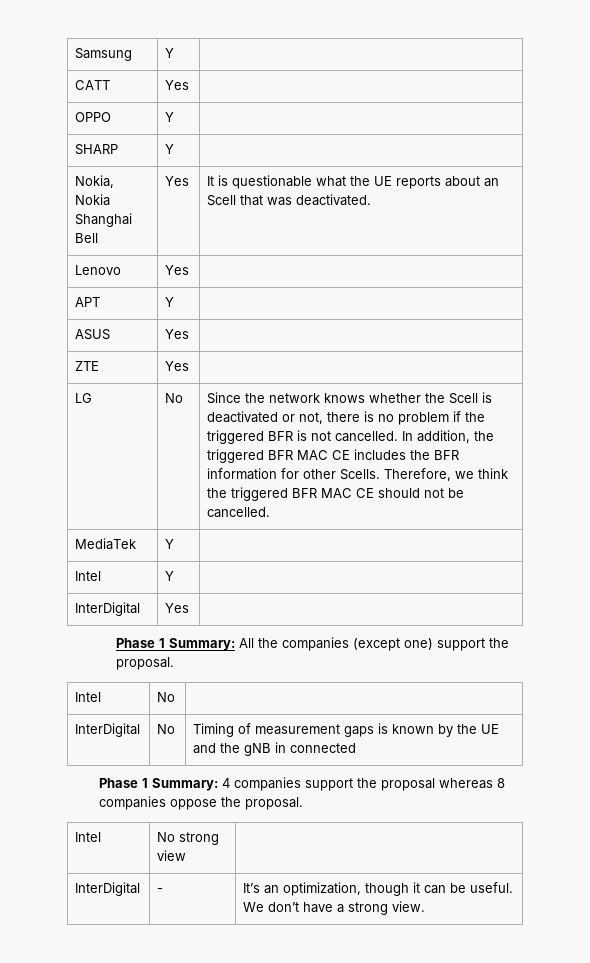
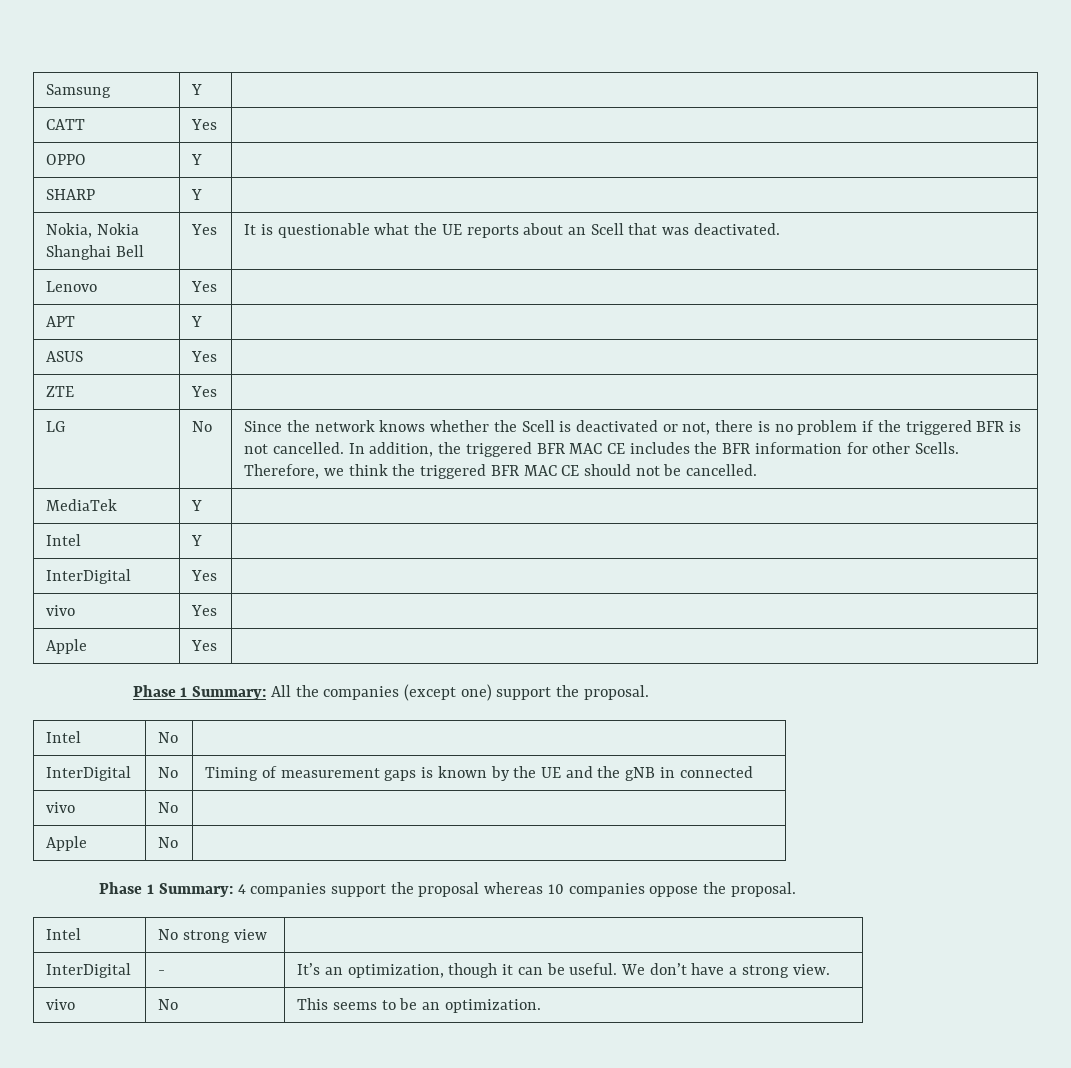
+ vivo | Yes |
+ Apple | Yes |
  InterDigital | No | Timing of measurement gaps is known by the UE and the gNB in connected
+ vivo | No |
+ Apple | No |
- Phase 1 Summary: 4 companies support the proposal whereas 8 companies oppose the proposal.
+ Phase 1 Summary: 4 companies support the proposal whereas 10 companies oppose the proposal.
+ vivo | No | This seems to be an optimization.

